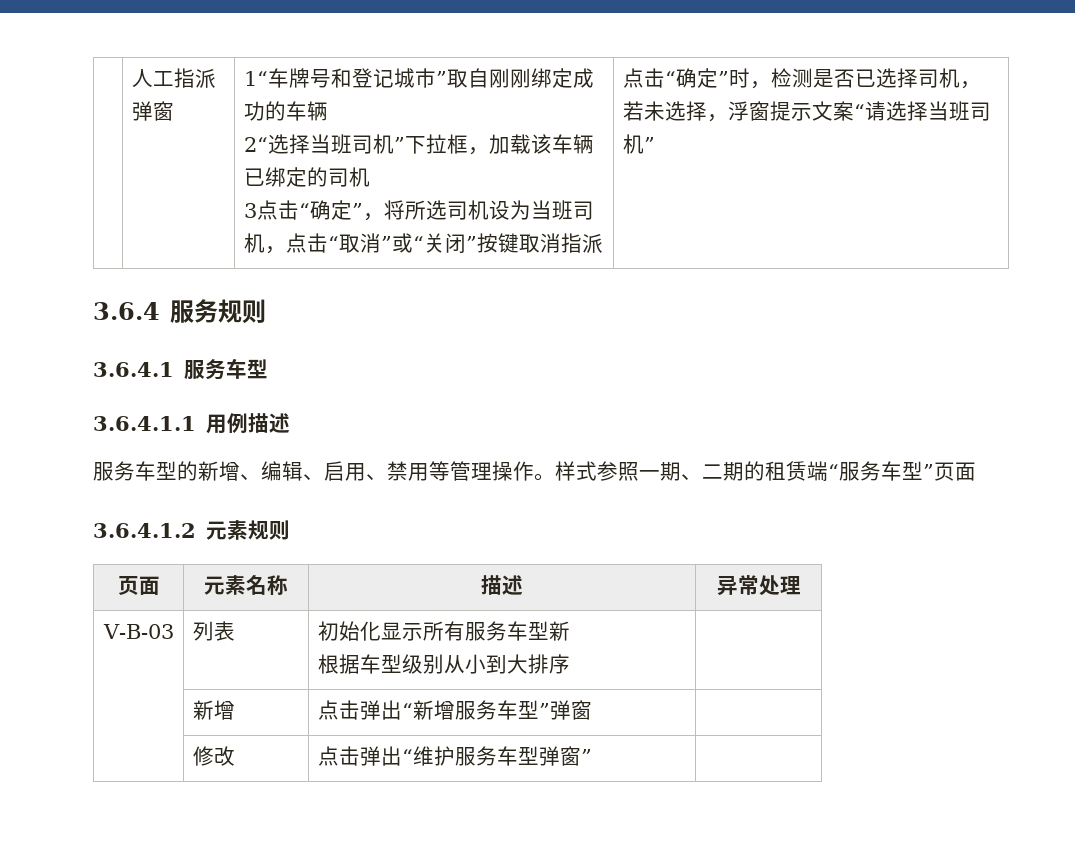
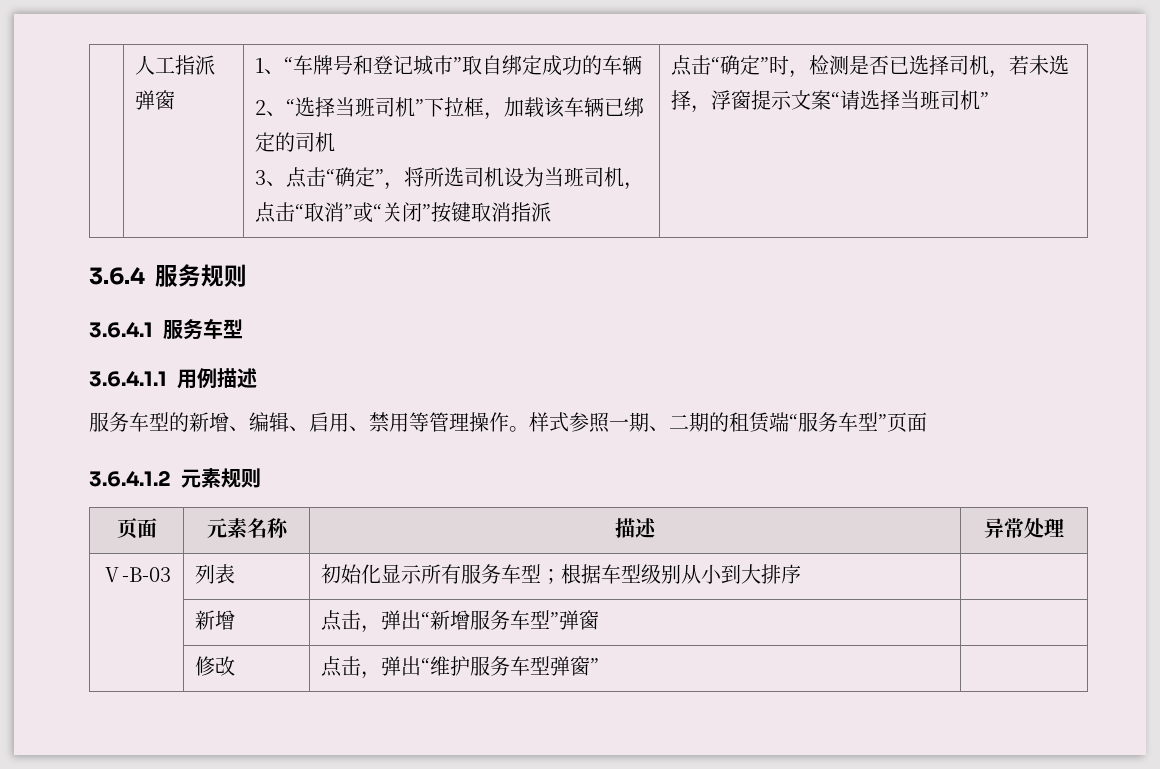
- 1“车牌号和登记城市”取自刚刚绑定成功的车辆
+ 1、“车牌号和登记城市”取自绑定成功的车辆
- 2“选择当班司机”下拉框，加载该车辆已绑定的司机
+ 2、“选择当班司机”下拉框，加载该车辆已绑定的司机
- 3点击“确定”，将所选司机设为当班司机，点击“取消”或“关闭”按键取消指派
+ 3、点击“确定”，将所选司机设为当班司机，点击“取消”或“关闭”按键取消指派
- Ⅴ-B-03 | 列表 | 初始化显示所有服务车型新
- 根据车型级别从小到大排序 |
+ Ⅴ-B-03 | 列表 | 初始化显示所有服务车型；根据车型级别从小到大排序 |
- | 新增 | 点击弹出“新增服务车型”弹窗 |
+ | 新增 | 点击，弹出“新增服务车型”弹窗 |
- | 修改 | 点击弹出“维护服务车型弹窗” |
+ | 修改 | 点击，弹出“维护服务车型弹窗” |

